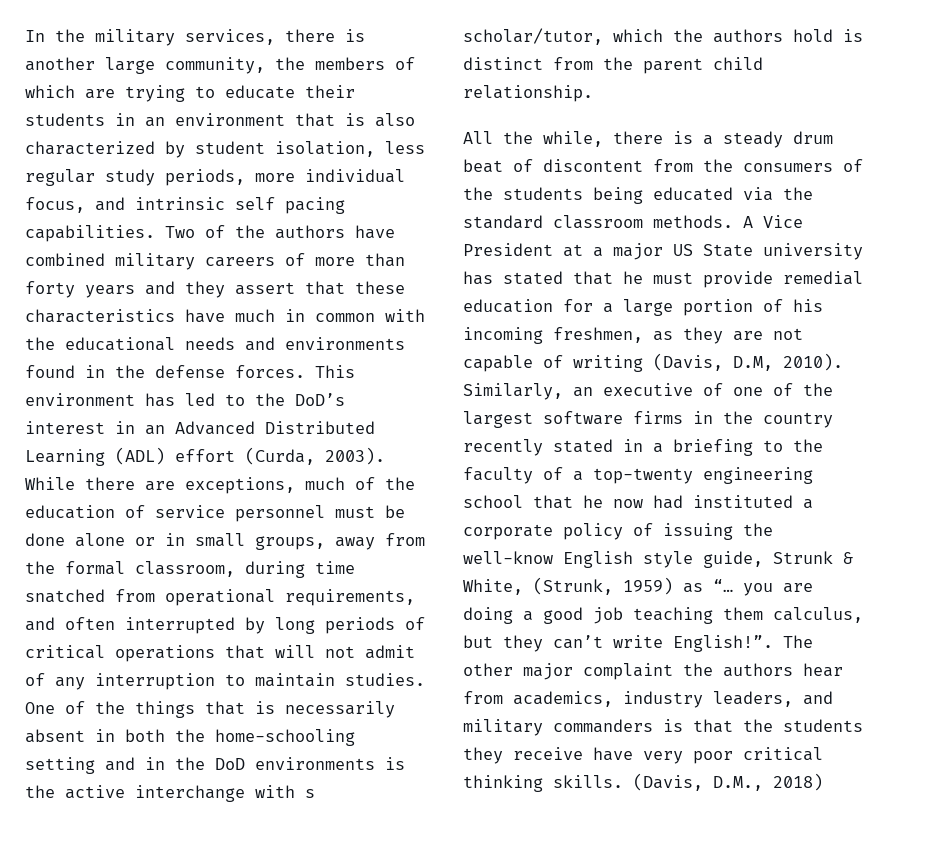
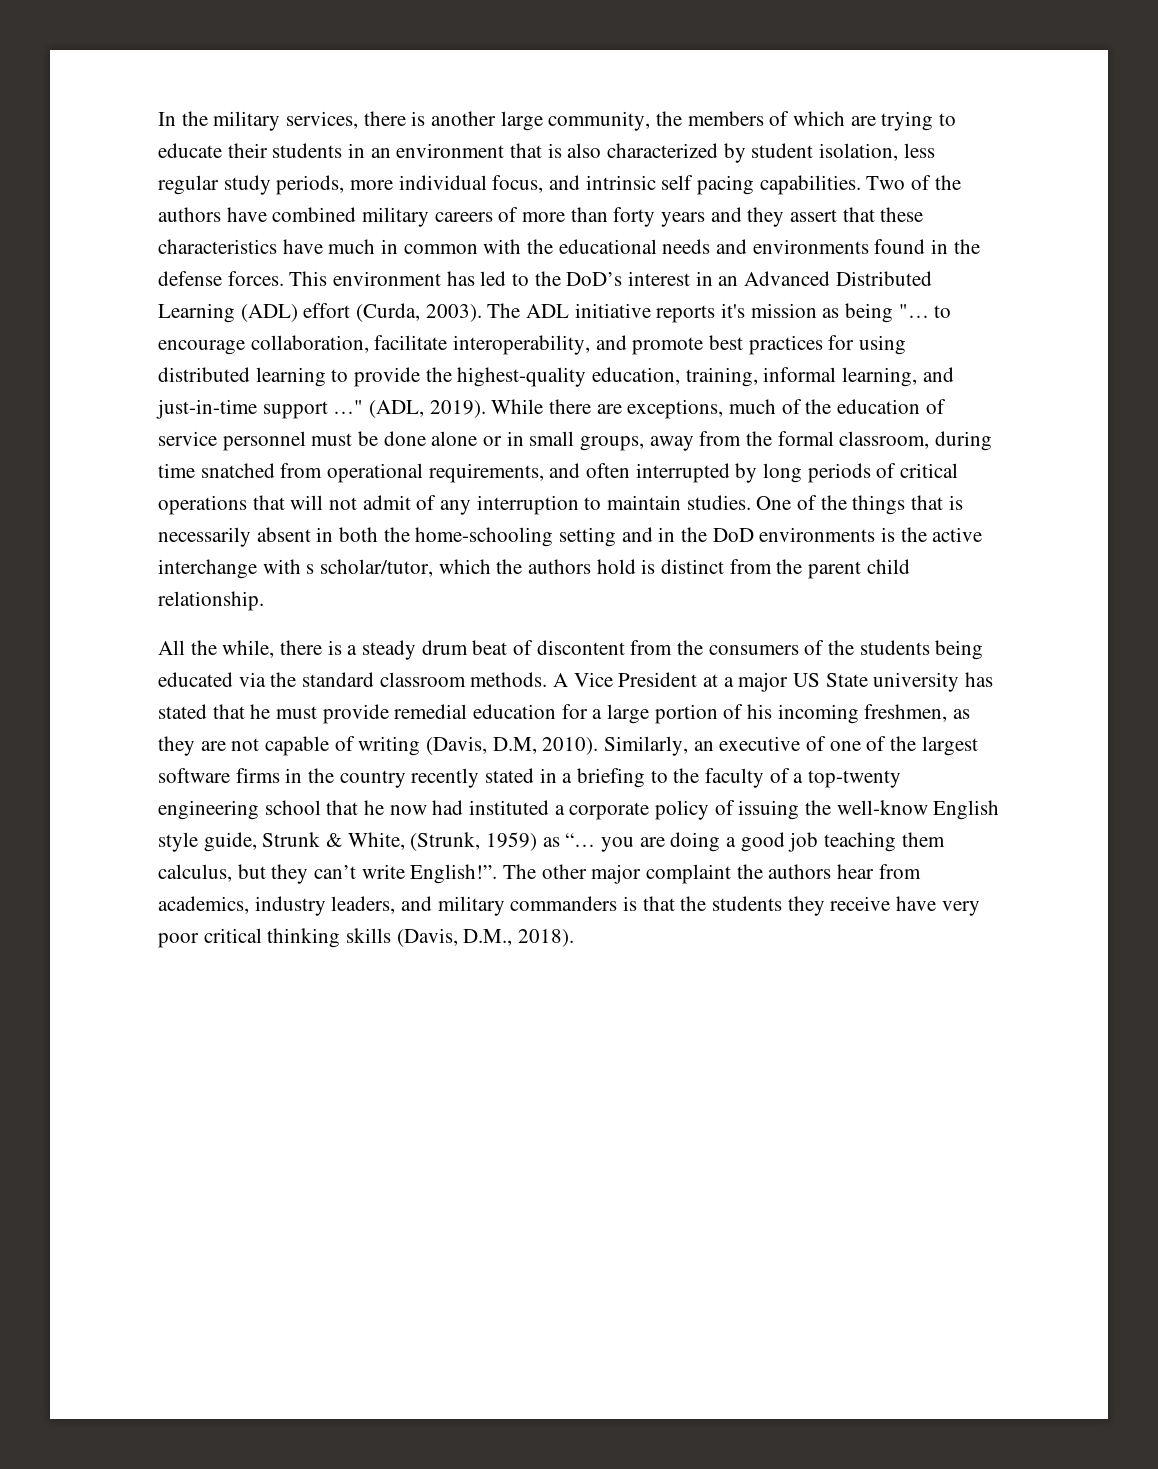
+ The ADL initiative reports it's mission as being "… to encourage collaboration, facilitate interoperability, and promote best practices for using distributed learning to provide the highest-quality education, training, informal learning, and just-in-time support …" (ADL, 2019).
- The other major complaint the authors hear from academics, industry leaders, and military commanders is that the students they receive have very poor critical thinking skills. (Davis, D.M., 2018)
+ The other major complaint the authors hear from academics, industry leaders, and military commanders is that the students they receive have very poor critical thinking skills (Davis, D.M., 2018).

